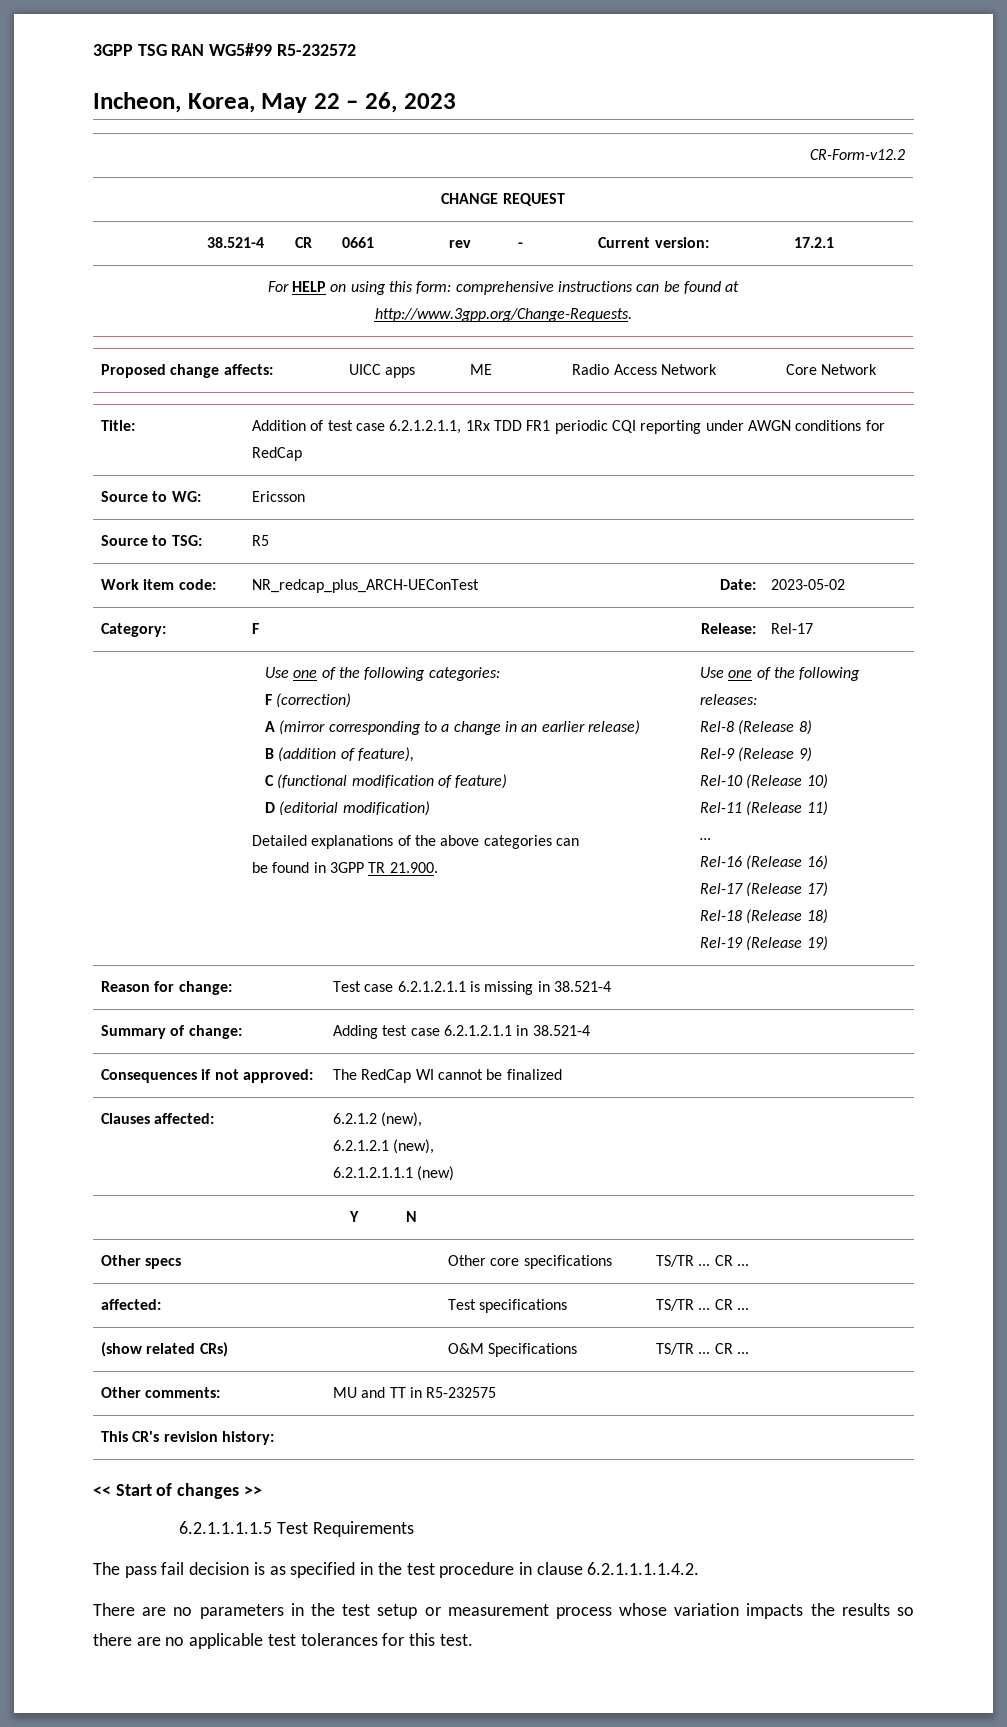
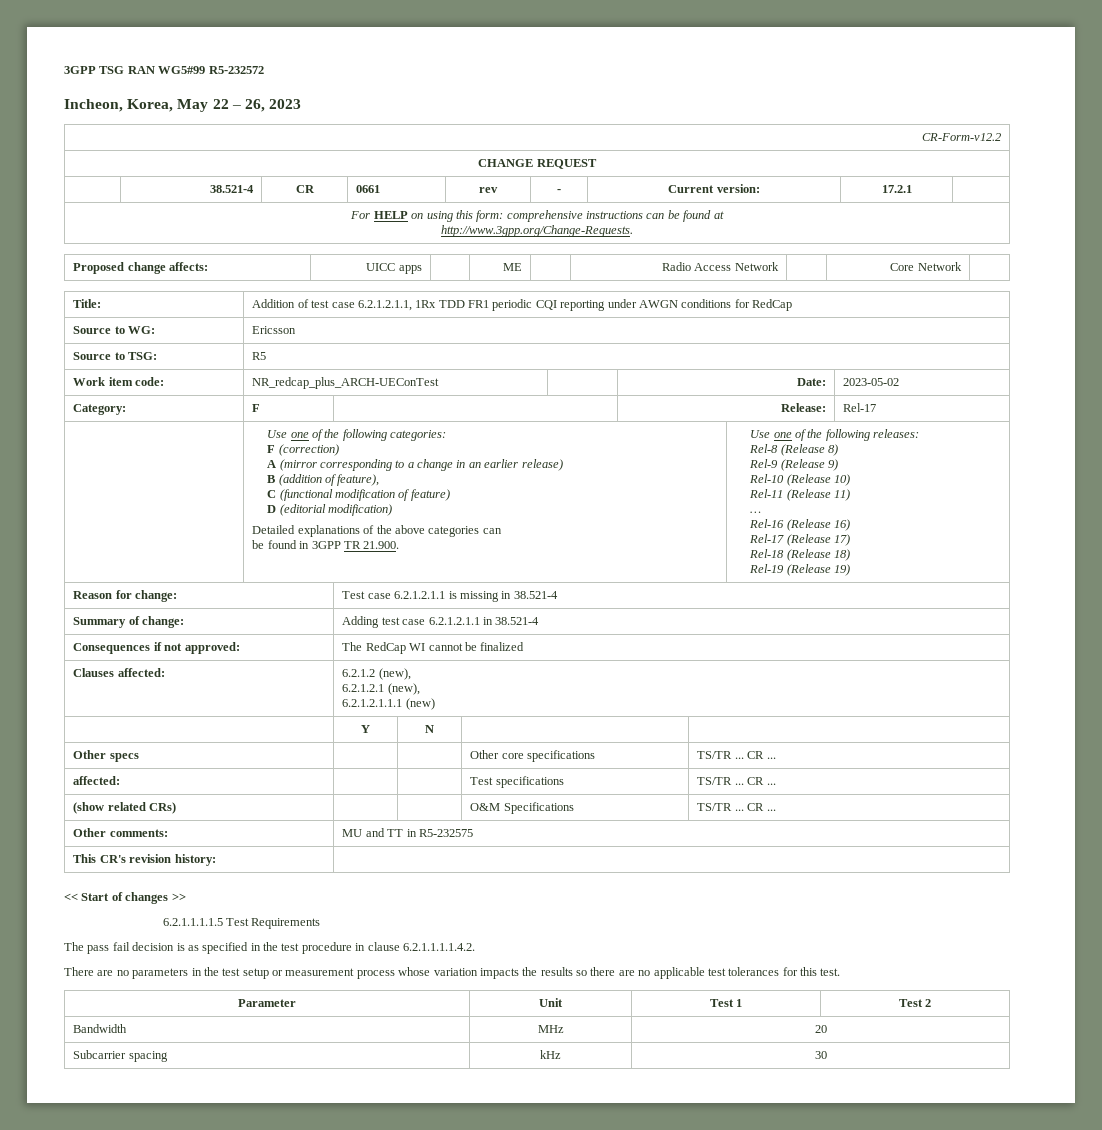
+ Parameter | Unit | Test 1 | Test 2
+ Bandwidth | MHz | 20
+ Subcarrier spacing | kHz | 30

